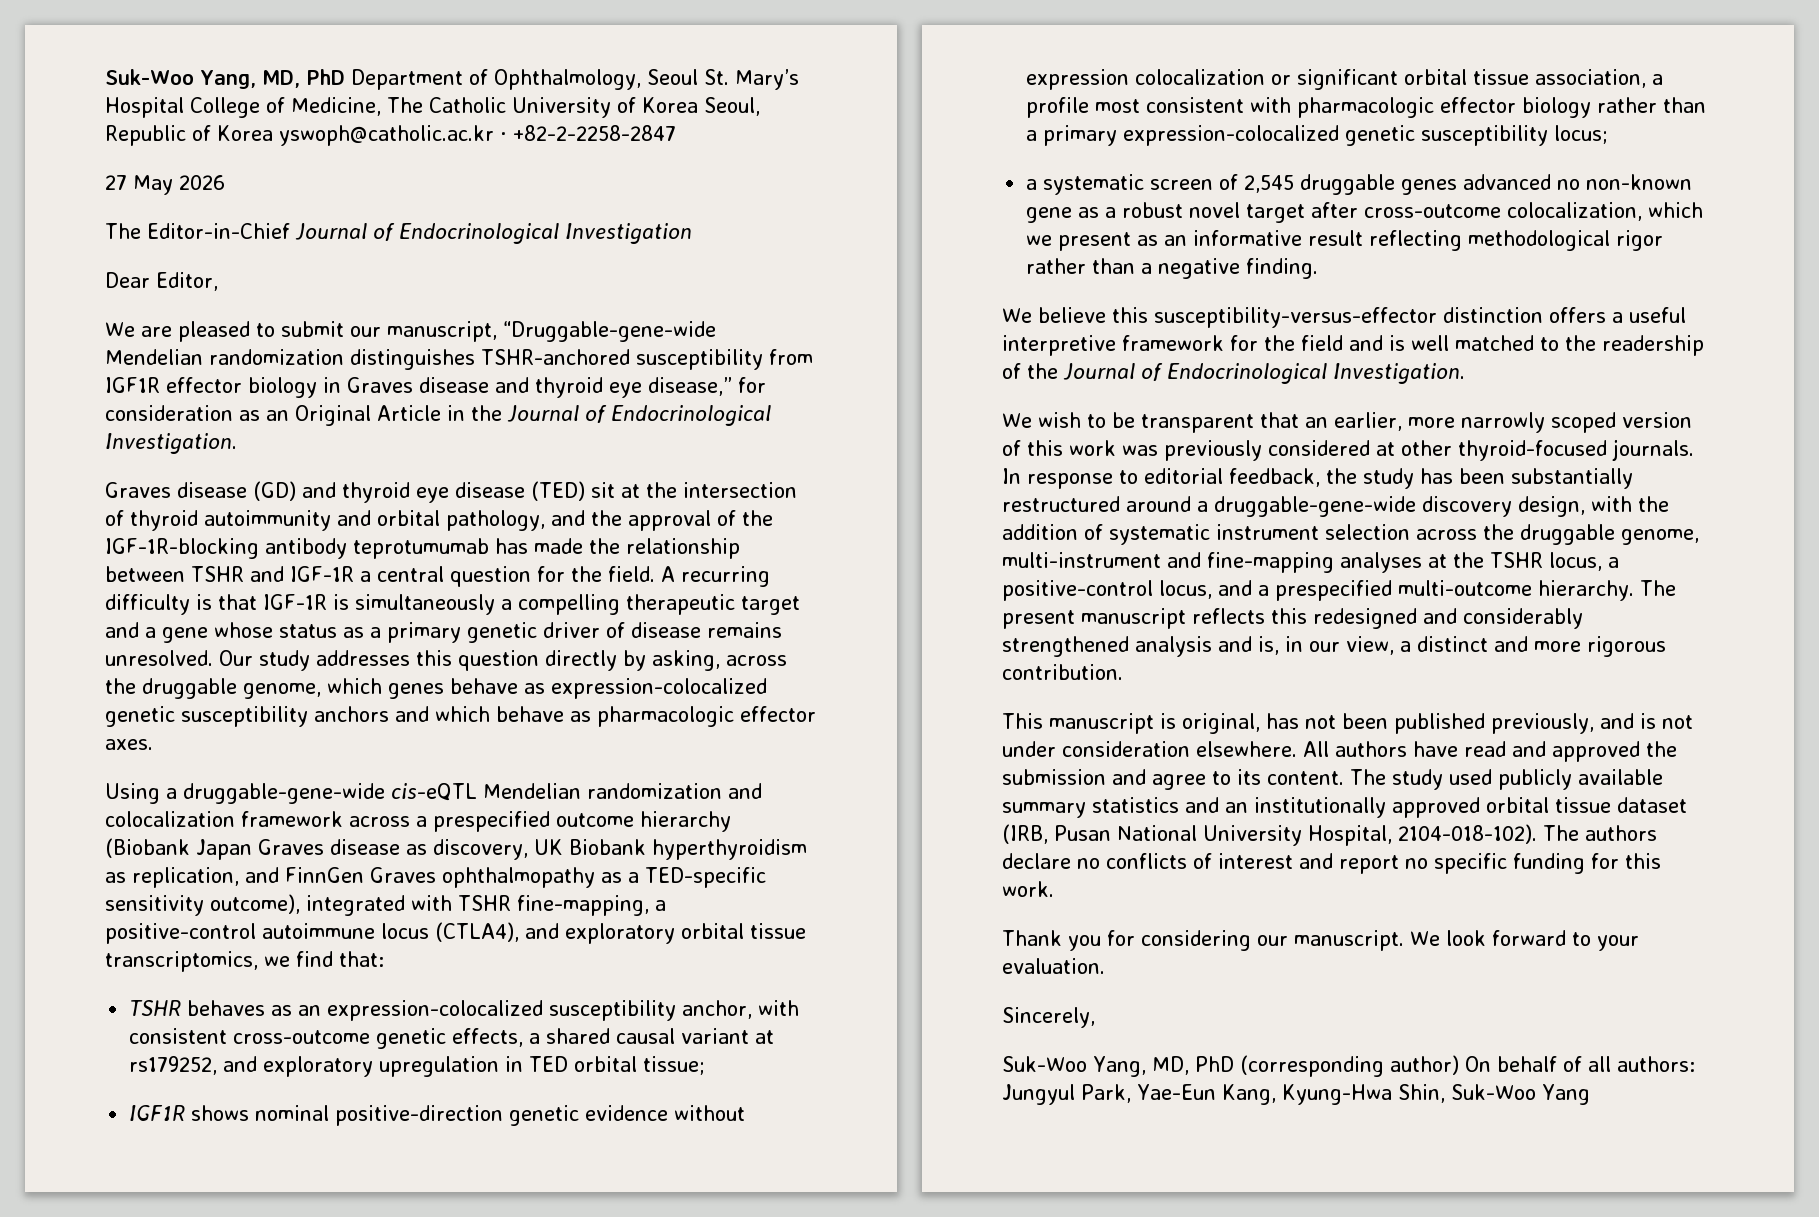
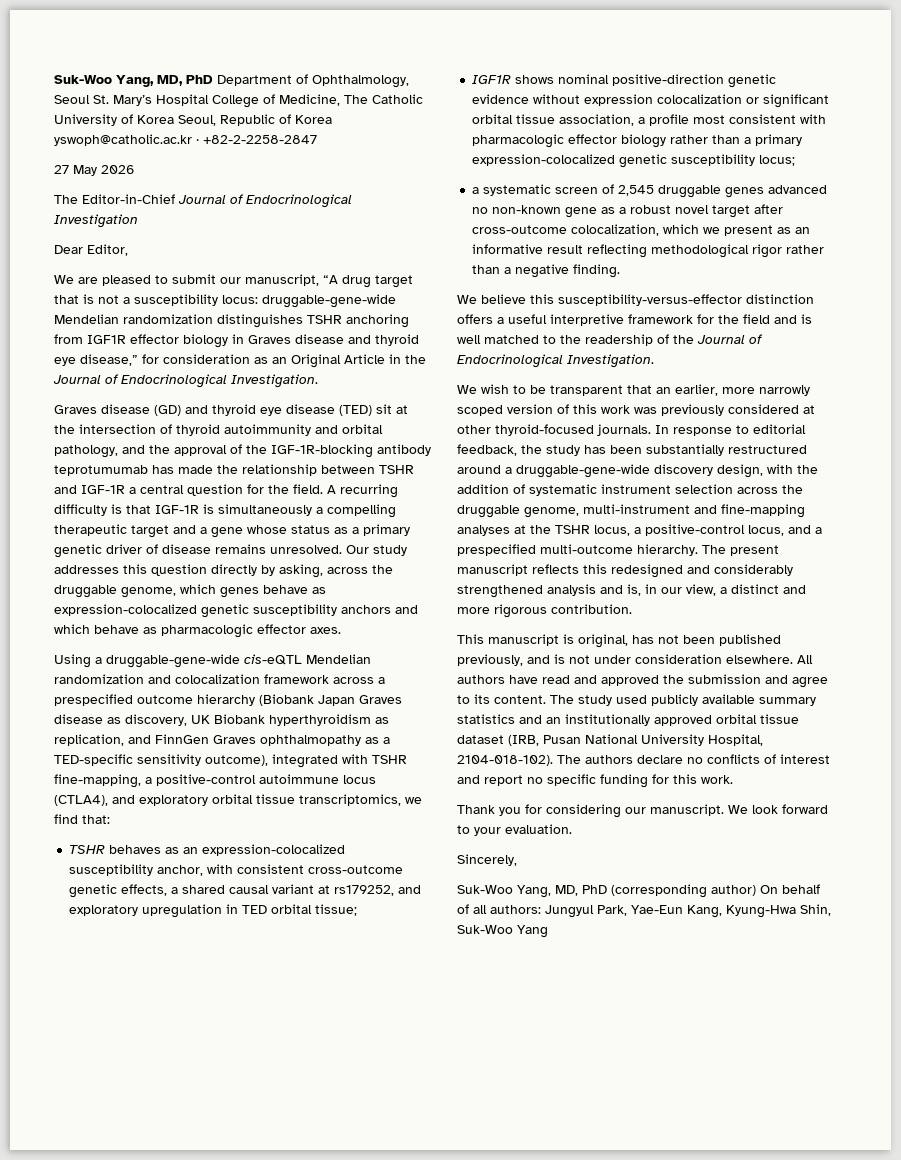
- We are pleased to submit our manuscript, “Druggable-gene-wide Mendelian randomization distinguishes TSHR-anchored susceptibility from IGF1R effector biology in Graves disease and thyroid eye disease,” for consideration as an Original Article in the Journal of Endocrinological Investigation.
+ We are pleased to submit our manuscript, “A drug target that is not a susceptibility locus: druggable-gene-wide Mendelian randomization distinguishes TSHR anchoring from IGF1R effector biology in Graves disease and thyroid eye disease,” for consideration as an Original Article in the Journal of Endocrinological Investigation.

